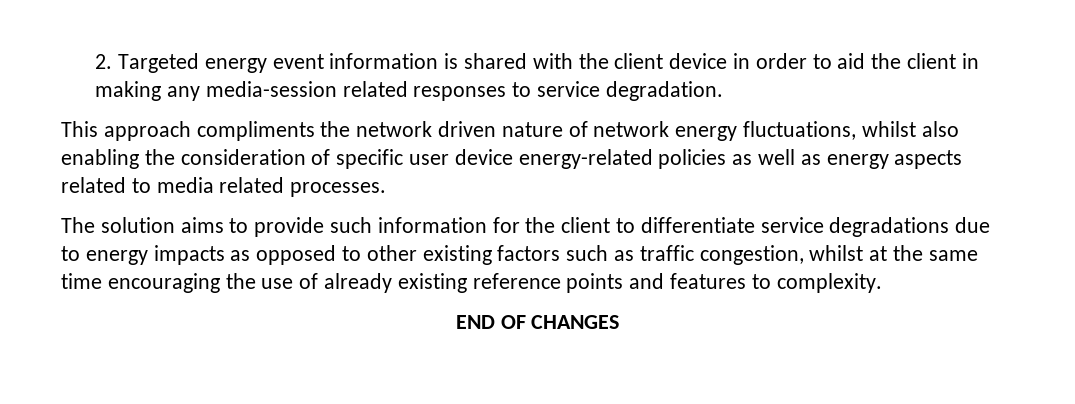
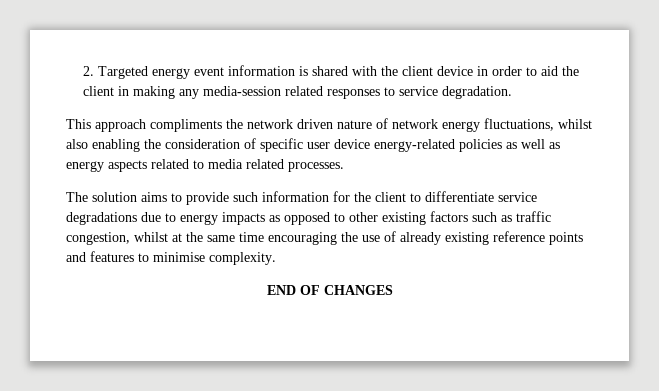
- The solution aims to provide such information for the client to differentiate service degradations due to energy impacts as opposed to other existing factors such as traffic congestion, whilst at the same time encouraging the use of already existing reference points and features to complexity.
+ The solution aims to provide such information for the client to differentiate service degradations due to energy impacts as opposed to other existing factors such as traffic congestion, whilst at the same time encouraging the use of already existing reference points and features to minimise complexity.

